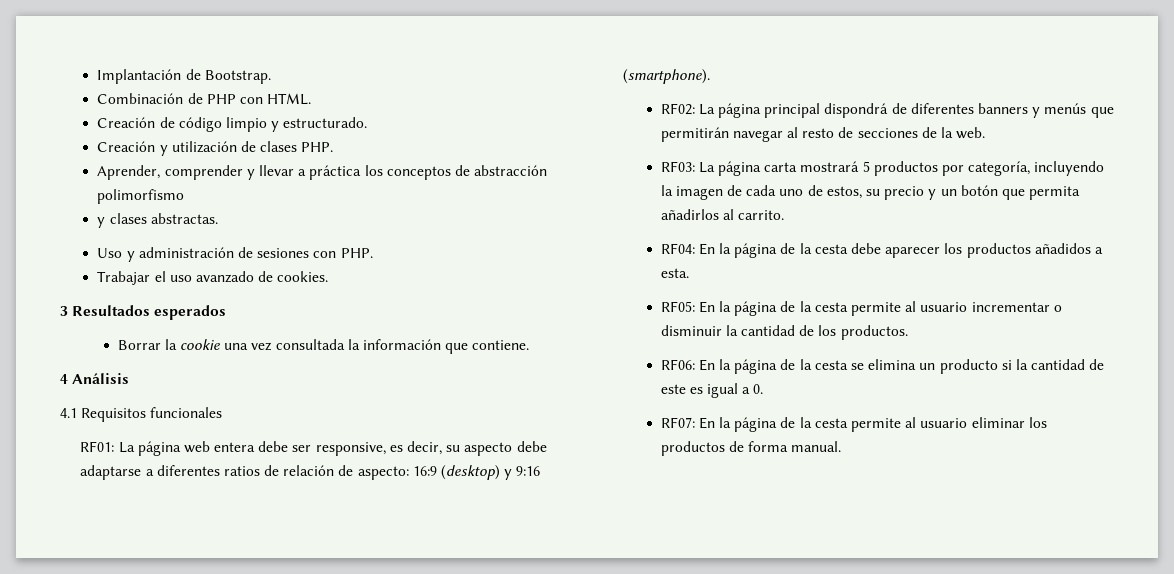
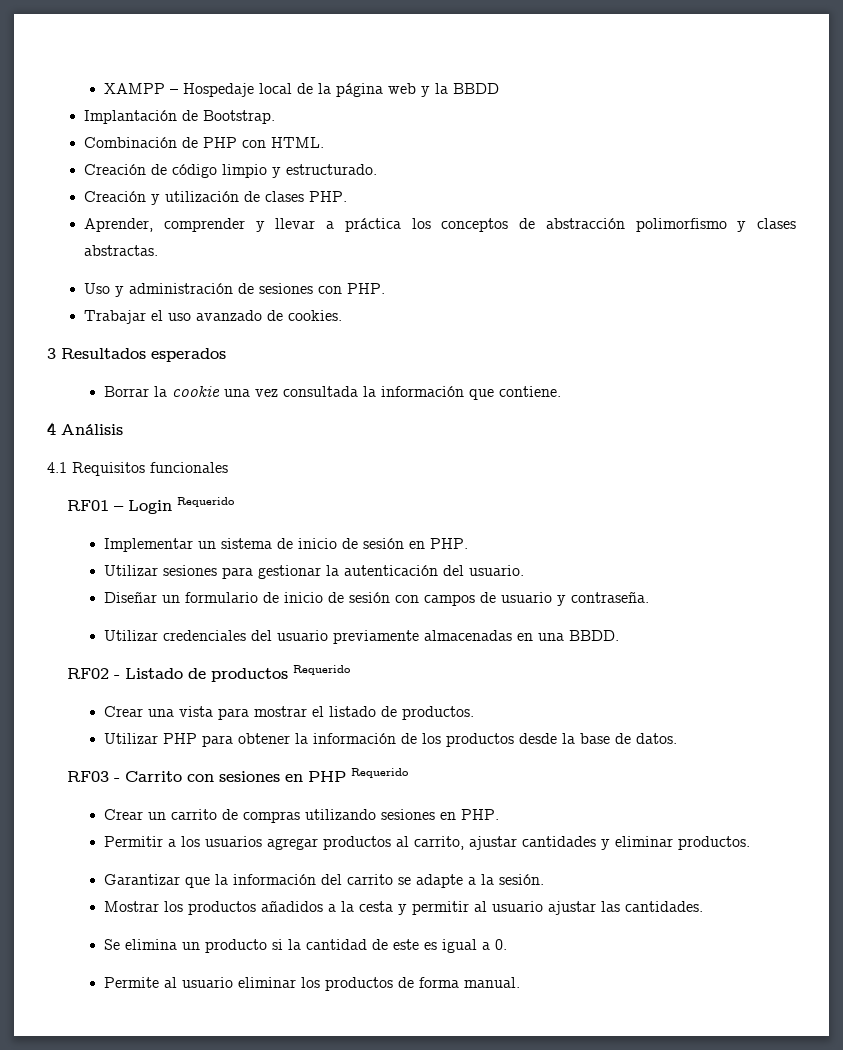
+ XAMPP – Hospedaje local de la página web y la BBDD
- Aprender, comprender y llevar a práctica los conceptos de abstracción polimorfismo
- y clases abstractas.
+ Aprender, comprender y llevar a práctica los conceptos de abstracción polimorfismo y clases abstractas.
- RF01: La página web entera debe ser responsive, es decir, su aspecto debe adaptarse a diferentes ratios de relación de aspecto: 16:9 (desktop) y 9:16 (smartphone).
- RF02: La página principal dispondrá de diferentes banners y menús que permitirán navegar al resto de secciones de la web.
- RF03: La página carta mostrará 5 productos por categoría, incluyendo la imagen de cada uno de estos, su precio y un botón que permita añadirlos al carrito.
- RF04: En la página de la cesta debe aparecer los productos añadidos a esta.
- RF05: En la página de la cesta permite al usuario incrementar o disminuir la cantidad de los productos.
- RF06: En la página de la cesta se elimina un producto si la cantidad de este es igual a 0.
+ RF01 – Login Requerido
+ Implementar un sistema de inicio de sesión en PHP.
+ Utilizar sesiones para gestionar la autenticación del usuario.
+ Diseñar un formulario de inicio de sesión con campos de usuario y contraseña.
+ Utilizar credenciales del usuario previamente almacenadas en una BBDD.
+ RF02 - Listado de productos Requerido
+ Crear una vista para mostrar el listado de productos.
+ Utilizar PHP para obtener la información de los productos desde la base de datos.
+ RF03 - Carrito con sesiones en PHP Requerido
+ Crear un carrito de compras utilizando sesiones en PHP.
+ Permitir a los usuarios agregar productos al carrito, ajustar cantidades y eliminar productos.
+ Garantizar que la información del carrito se adapte a la sesión.
+ Mostrar los productos añadidos a la cesta y permitir al usuario ajustar las cantidades.
+ Se elimina un producto si la cantidad de este es igual a 0.
- RF07: En la página de la cesta permite al usuario eliminar los productos de forma manual.
+ Permite al usuario eliminar los productos de forma manual.

